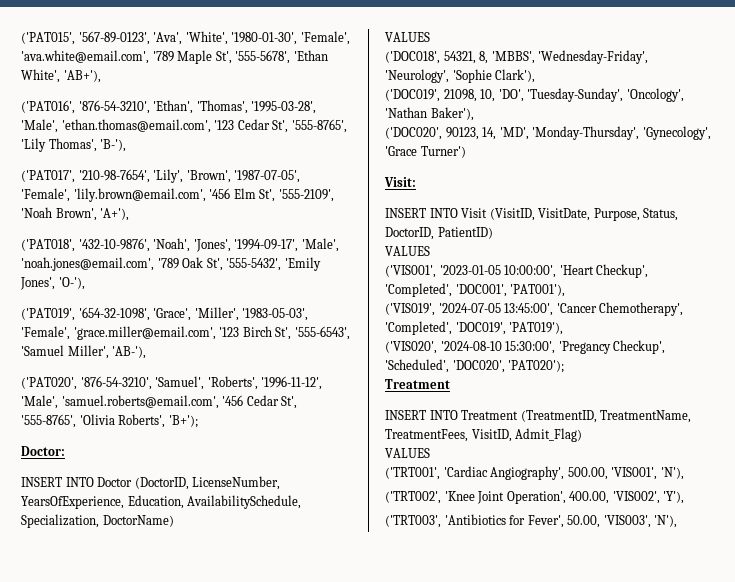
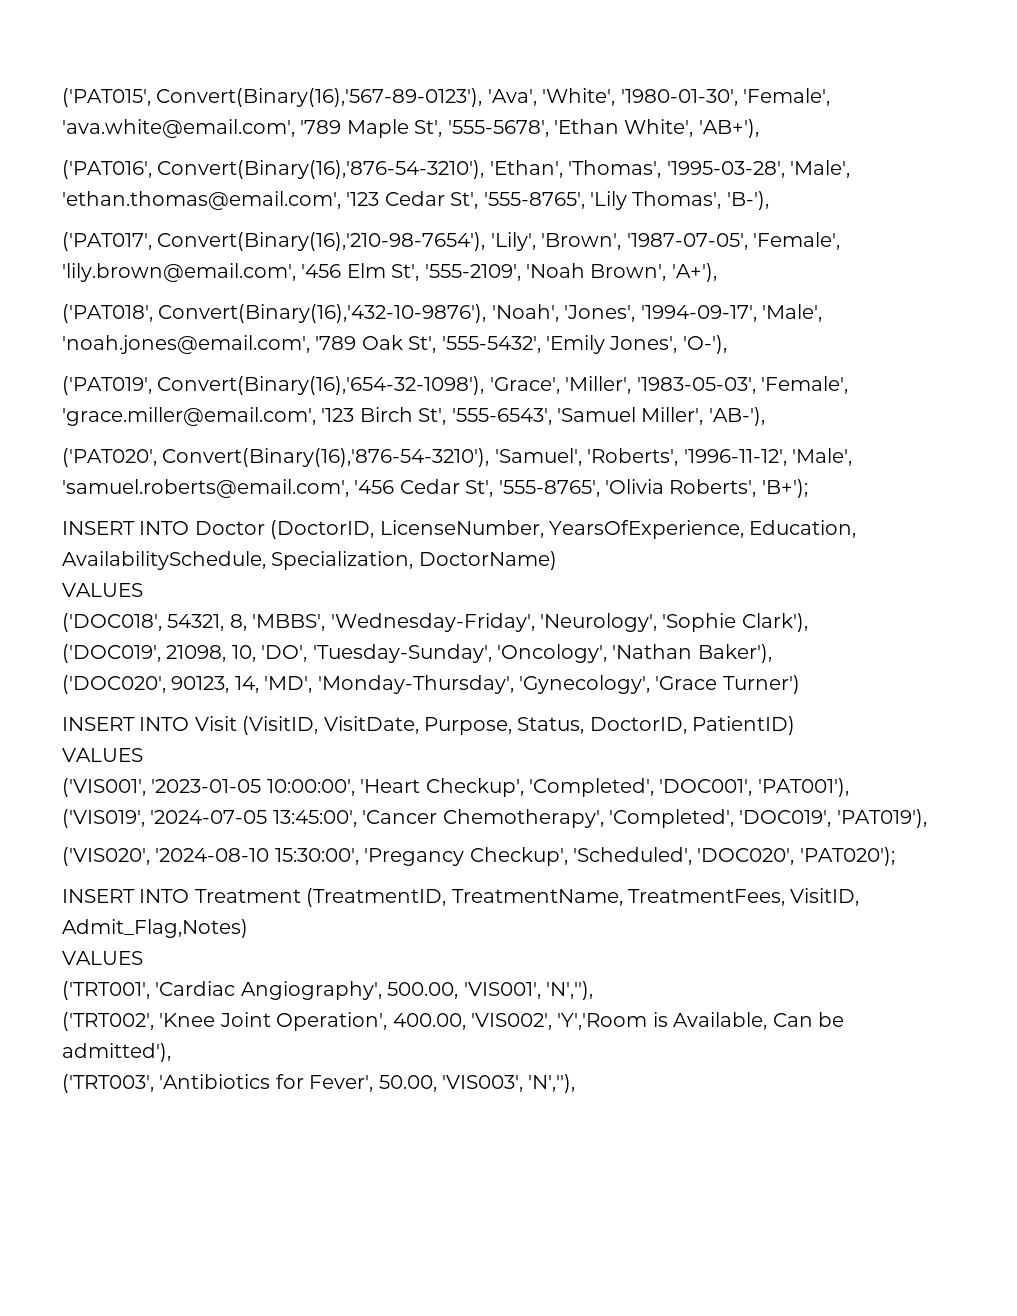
- ('PAT015', '567-89-0123', 'Ava', 'White', '1980-01-30', 'Female', 'ava.white@email.com', '789 Maple St', '555-5678', 'Ethan White', 'AB+'),
+ ('PAT015', Convert(Binary(16),'567-89-0123'), 'Ava', 'White', '1980-01-30', 'Female', 'ava.white@email.com', '789 Maple St', '555-5678', 'Ethan White', 'AB+'),
- ('PAT016', '876-54-3210', 'Ethan', 'Thomas', '1995-03-28', 'Male', 'ethan.thomas@email.com', '123 Cedar St', '555-8765', 'Lily Thomas', 'B-'),
+ ('PAT016', Convert(Binary(16),'876-54-3210'), 'Ethan', 'Thomas', '1995-03-28', 'Male', 'ethan.thomas@email.com', '123 Cedar St', '555-8765', 'Lily Thomas', 'B-'),
- ('PAT017', '210-98-7654', 'Lily', 'Brown', '1987-07-05', 'Female', 'lily.brown@email.com', '456 Elm St', '555-2109', 'Noah Brown', 'A+'),
+ ('PAT017', Convert(Binary(16),'210-98-7654'), 'Lily', 'Brown', '1987-07-05', 'Female', 'lily.brown@email.com', '456 Elm St', '555-2109', 'Noah Brown', 'A+'),
- ('PAT018', '432-10-9876', 'Noah', 'Jones', '1994-09-17', 'Male', 'noah.jones@email.com', '789 Oak St', '555-5432', 'Emily Jones', 'O-'),
+ ('PAT018', Convert(Binary(16),'432-10-9876'), 'Noah', 'Jones', '1994-09-17', 'Male', 'noah.jones@email.com', '789 Oak St', '555-5432', 'Emily Jones', 'O-'),
- ('PAT019', '654-32-1098', 'Grace', 'Miller', '1983-05-03', 'Female', 'grace.miller@email.com', '123 Birch St', '555-6543', 'Samuel Miller', 'AB-'),
+ ('PAT019', Convert(Binary(16),'654-32-1098'), 'Grace', 'Miller', '1983-05-03', 'Female', 'grace.miller@email.com', '123 Birch St', '555-6543', 'Samuel Miller', 'AB-'),
- ('PAT020', '876-54-3210', 'Samuel', 'Roberts', '1996-11-12', 'Male', 'samuel.roberts@email.com', '456 Cedar St', '555-8765', 'Olivia Roberts', 'B+');
+ ('PAT020', Convert(Binary(16),'876-54-3210'), 'Samuel', 'Roberts', '1996-11-12', 'Male', 'samuel.roberts@email.com', '456 Cedar St', '555-8765', 'Olivia Roberts', 'B+');
- Doctor:
- Visit:
  ('VIS020', '2024-08-10 15:30:00', 'Pregancy Checkup', 'Scheduled', 'DOC020', 'PAT020');
- Treatment
- INSERT INTO Treatment (TreatmentID, TreatmentName, TreatmentFees, VisitID, Admit_Flag)
+ INSERT INTO Treatment (TreatmentID, TreatmentName, TreatmentFees, VisitID, Admit_Flag,Notes)
- ('TRT001', 'Cardiac Angiography', 500.00, 'VIS001', 'N'),
+ ('TRT001', 'Cardiac Angiography', 500.00, 'VIS001', 'N',''),
- ('TRT002', 'Knee Joint Operation', 400.00, 'VIS002', 'Y'),
+ ('TRT002', 'Knee Joint Operation', 400.00, 'VIS002', 'Y','Room is Available, Can be admitted'),
- ('TRT003', 'Antibiotics for Fever', 50.00, 'VIS003', 'N'),
+ ('TRT003', 'Antibiotics for Fever', 50.00, 'VIS003', 'N',''),

